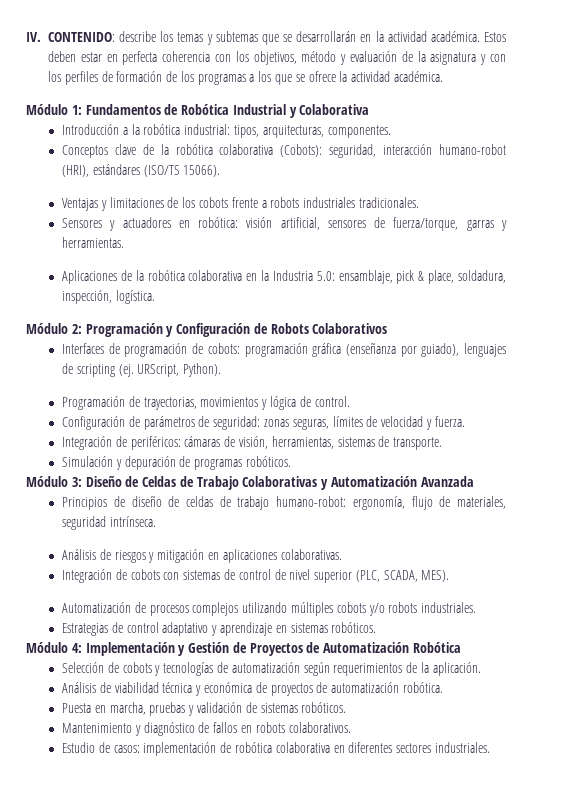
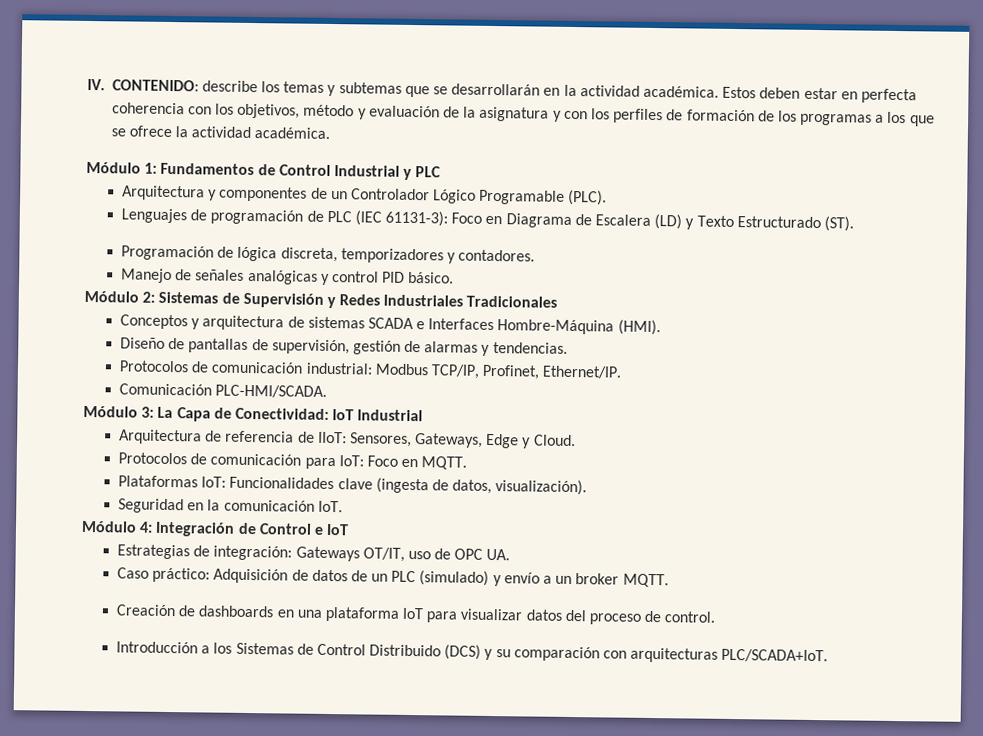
- Módulo 1: Fundamentos de Robótica Industrial y Colaborativa
- Introducción a la robótica industrial: tipos, arquitecturas, componentes.
- Conceptos clave de la robótica colaborativa (Cobots): seguridad, interacción humano-robot (HRI), estándares (ISO/TS 15066).
- Ventajas y limitaciones de los cobots frente a robots industriales tradicionales.
- Sensores y actuadores en robótica: visión artificial, sensores de fuerza/torque, garras y herramientas.
- Aplicaciones de la robótica colaborativa en la Industria 5.0: ensamblaje, pick & place, soldadura, inspección, logística.
- Módulo 2: Programación y Configuración de Robots Colaborativos
- Interfaces de programación de cobots: programación gráfica (enseñanza por guiado), lenguajes de scripting (ej. URScript, Python).
- Programación de trayectorias, movimientos y lógica de control.
- Configuración de parámetros de seguridad: zonas seguras, límites de velocidad y fuerza.
- Integración de periféricos: cámaras de visión, herramientas, sistemas de transporte.
- Simulación y depuración de programas robóticos.
- Módulo 3: Diseño de Celdas de Trabajo Colaborativas y Automatización Avanzada
- Principios de diseño de celdas de trabajo humano-robot: ergonomía, flujo de materiales, seguridad intrínseca.
- Análisis de riesgos y mitigación en aplicaciones colaborativas.
- Integración de cobots con sistemas de control de nivel superior (PLC, SCADA, MES).
- Automatización de procesos complejos utilizando múltiples cobots y/o robots industriales.
- Estrategias de control adaptativo y aprendizaje en sistemas robóticos.
- Módulo 4: Implementación y Gestión de Proyectos de Automatización Robótica
- Selección de cobots y tecnologías de automatización según requerimientos de la aplicación.
- Análisis de viabilidad técnica y económica de proyectos de automatización robótica.
- Puesta en marcha, pruebas y validación de sistemas robóticos.
- Mantenimiento y diagnóstico de fallos en robots colaborativos.
- Estudio de casos: implementación de robótica colaborativa en diferentes sectores industriales.
+ Módulo 1: Fundamentos de Control Industrial y PLC
+ Arquitectura y componentes de un Controlador Lógico Programable (PLC).
+ Lenguajes de programación de PLC (IEC 61131-3): Foco en Diagrama de Escalera (LD) y Texto Estructurado (ST).
+ Programación de lógica discreta, temporizadores y contadores.
+ Manejo de señales analógicas y control PID básico.
+ Módulo 2: Sistemas de Supervisión y Redes Industriales Tradicionales
+ Conceptos y arquitectura de sistemas SCADA e Interfaces Hombre-Máquina (HMI).
+ Diseño de pantallas de supervisión, gestión de alarmas y tendencias.
+ Protocolos de comunicación industrial: Modbus TCP/IP, Profinet, Ethernet/IP.
+ Comunicación PLC-HMI/SCADA.
+ Módulo 3: La Capa de Conectividad: IoT Industrial
+ Arquitectura de referencia de IIoT: Sensores, Gateways, Edge y Cloud.
+ Protocolos de comunicación para IoT: Foco en MQTT.
+ Plataformas IoT: Funcionalidades clave (ingesta de datos, visualización).
+ Seguridad en la comunicación IoT.
+ Módulo 4: Integración de Control e IoT
+ Estrategias de integración: Gateways OT/IT, uso de OPC UA.
+ Caso práctico: Adquisición de datos de un PLC (simulado) y envío a un broker MQTT.
+ Creación de dashboards en una plataforma IoT para visualizar datos del proceso de control.
+ Introducción a los Sistemas de Control Distribuido (DCS) y su comparación con arquitecturas PLC/SCADA+IoT.

